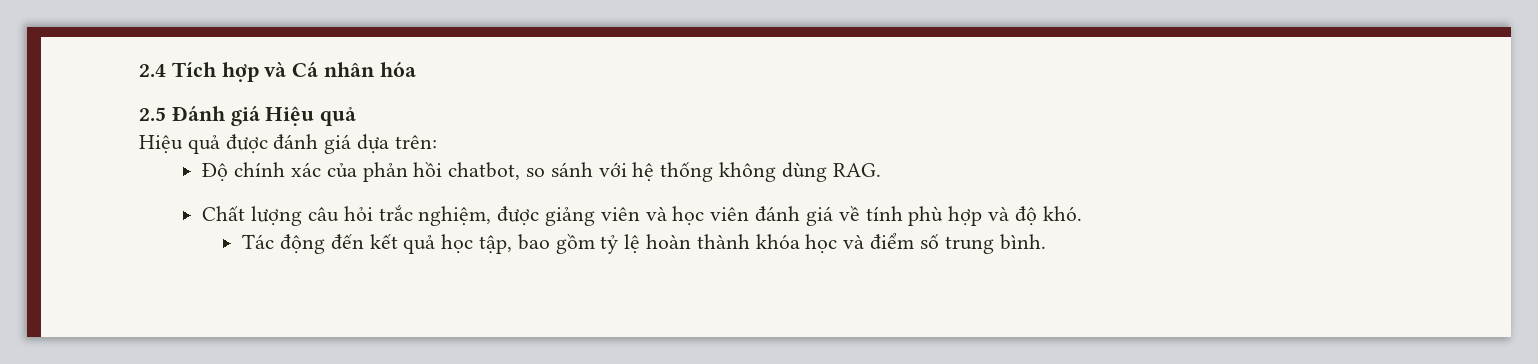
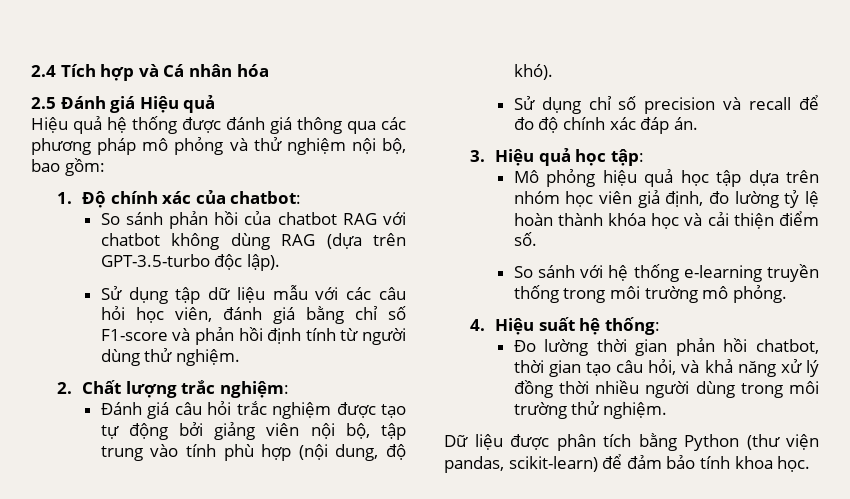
- Hiệu quả được đánh giá dựa trên:
- Độ chính xác của phản hồi chatbot, so sánh với hệ thống không dùng RAG.
- Chất lượng câu hỏi trắc nghiệm, được giảng viên và học viên đánh giá về tính phù hợp và độ khó.
- Tác động đến kết quả học tập, bao gồm tỷ lệ hoàn thành khóa học và điểm số trung bình.
+ Hiệu quả hệ thống được đánh giá thông qua các phương pháp mô phỏng và thử nghiệm nội bộ, bao gồm:
+ 1. Độ chính xác của chatbot:
+ So sánh phản hồi của chatbot RAG với chatbot không dùng RAG (dựa trên GPT-3.5-turbo độc lập).
+ Sử dụng tập dữ liệu mẫu với các câu hỏi học viên, đánh giá bằng chỉ số F1-score và phản hồi định tính từ người dùng thử nghiệm.
+ 2. Chất lượng trắc nghiệm:
+ Đánh giá câu hỏi trắc nghiệm được tạo tự động bởi giảng viên nội bộ, tập trung vào tính phù hợp (nội dung, độ khó).
+ Sử dụng chỉ số precision và recall để đo độ chính xác đáp án.
+ 3. Hiệu quả học tập:
+ Mô phỏng hiệu quả học tập dựa trên nhóm học viên giả định, đo lường tỷ lệ hoàn thành khóa học và cải thiện điểm số.
+ So sánh với hệ thống e-learning truyền thống trong môi trường mô phỏng.
+ 4. Hiệu suất hệ thống:
+ Đo lường thời gian phản hồi chatbot, thời gian tạo câu hỏi, và khả năng xử lý đồng thời nhiều người dùng trong môi trường thử nghiệm.
+ Dữ liệu được phân tích bằng Python (thư viện pandas, scikit-learn) để đảm bảo tính khoa học.

